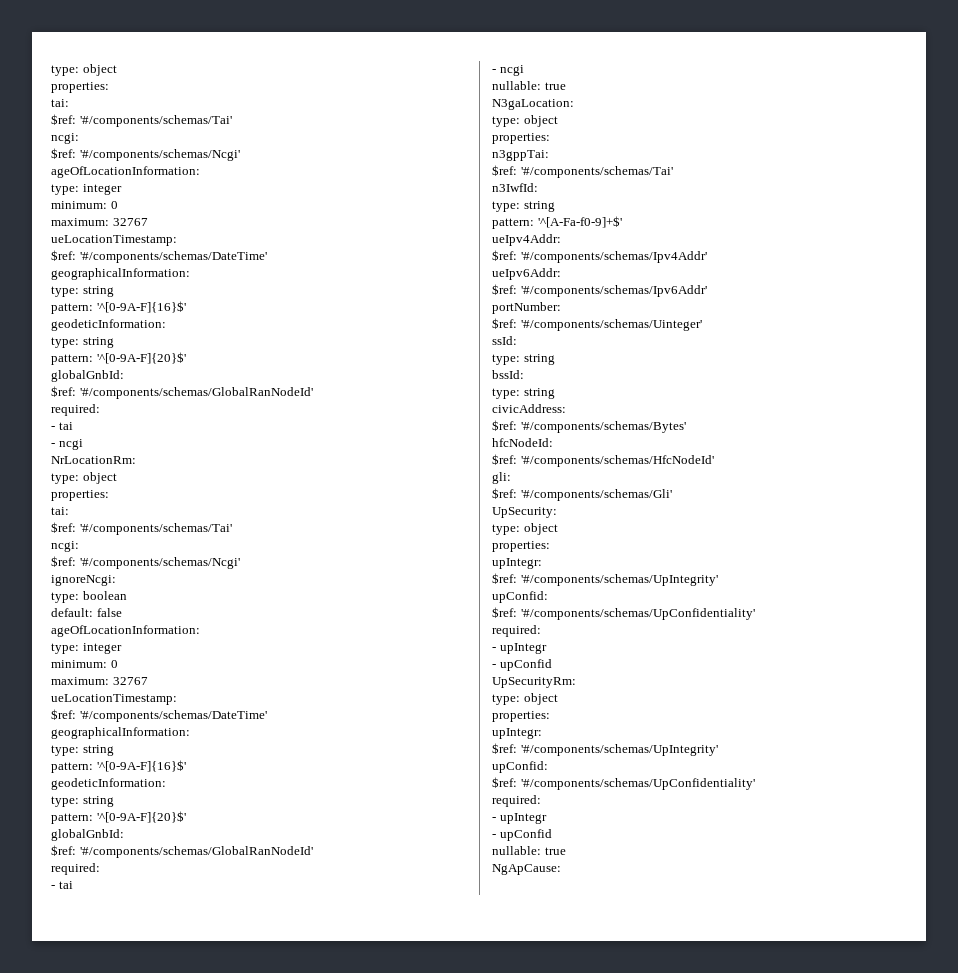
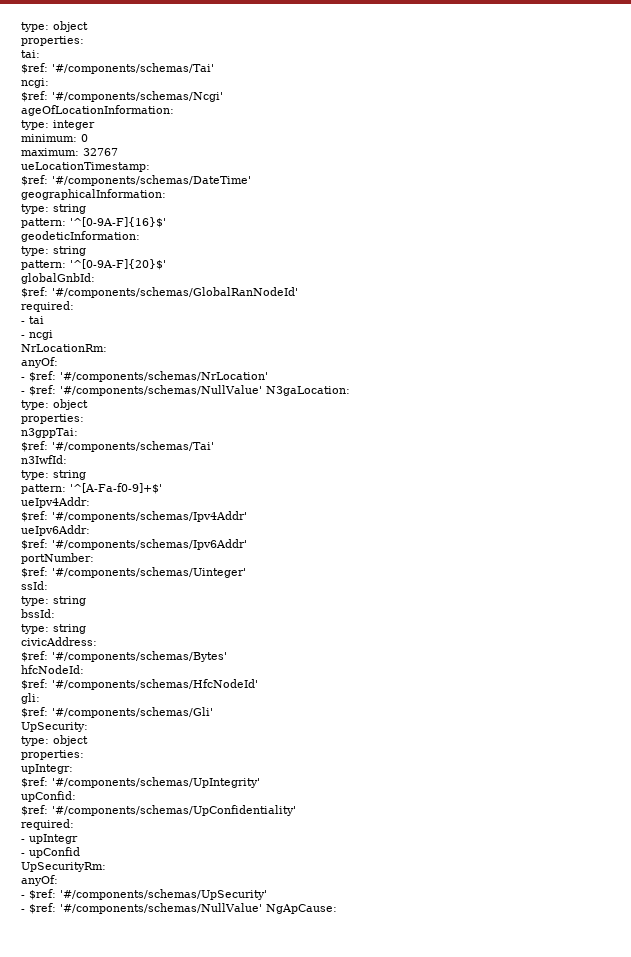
  NrLocationRm:
- type: object
- properties:
- tai:
- $ref: '#/components/schemas/Tai'
- ncgi:
- $ref: '#/components/schemas/Ncgi'
- ignoreNcgi:
- type: boolean
- default: false
- ageOfLocationInformation:
- type: integer
- minimum: 0
- maximum: 32767
- ueLocationTimestamp:
- $ref: '#/components/schemas/DateTime'
- geographicalInformation:
- type: string
- pattern: '^[0-9A-F]{16}$'
- geodeticInformation:
- type: string
- pattern: '^[0-9A-F]{20}$'
- globalGnbId:
- $ref: '#/components/schemas/GlobalRanNodeId'
- required:
- - tai
- - ncgi
- nullable: true
- N3gaLocation:
+ anyOf:
+ - $ref: '#/components/schemas/NrLocation'
+ - $ref: '#/components/schemas/NullValue' N3gaLocation:
  UpSecurityRm:
- type: object
- properties:
- upIntegr:
- $ref: '#/components/schemas/UpIntegrity'
- upConfid:
- $ref: '#/components/schemas/UpConfidentiality'
- required:
- - upIntegr
- - upConfid
- nullable: true
- NgApCause:
+ anyOf:
+ - $ref: '#/components/schemas/UpSecurity'
+ - $ref: '#/components/schemas/NullValue' NgApCause:

